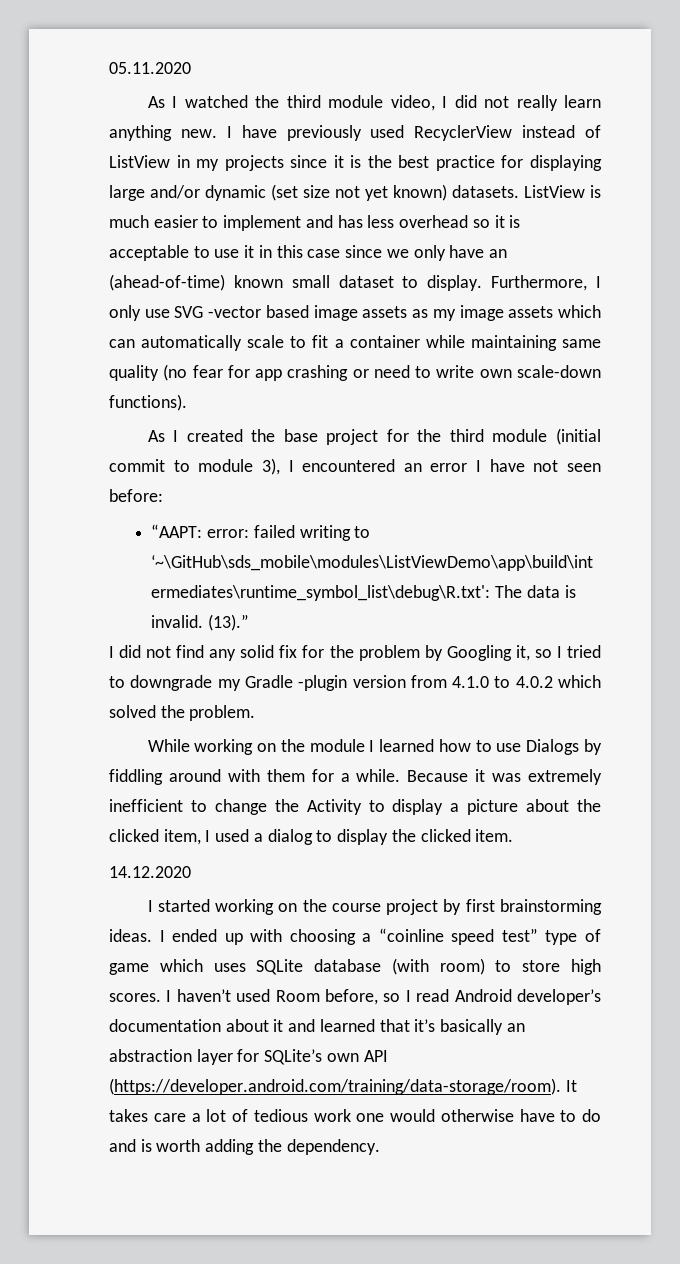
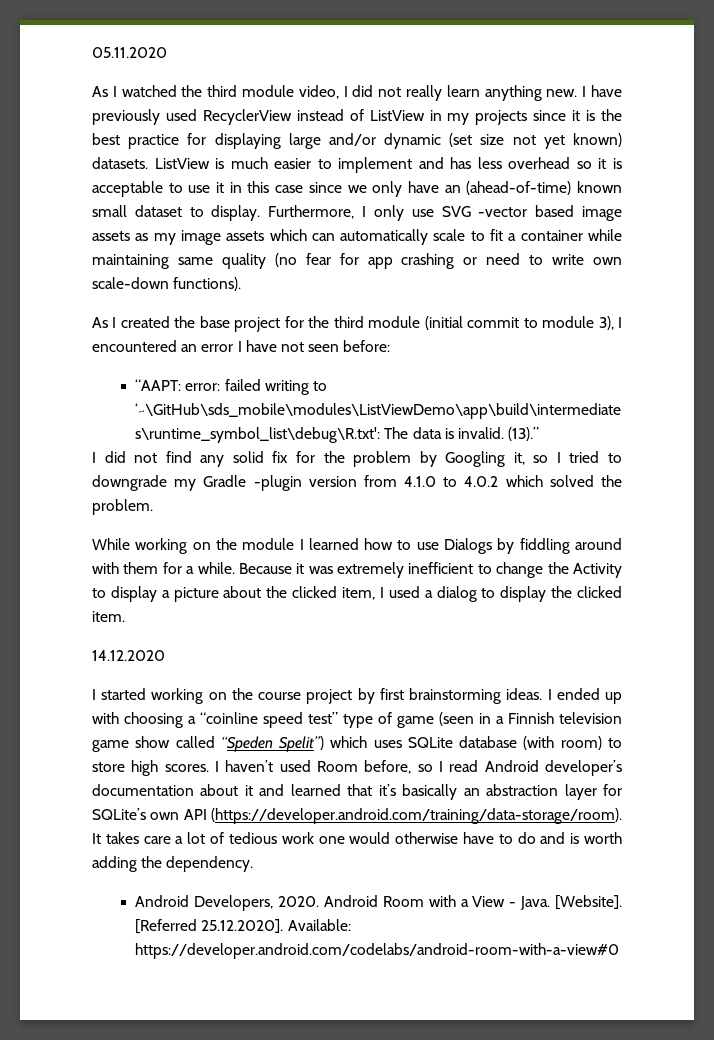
- I ended up with choosing a “coinline speed test” type of game which uses SQLite database (with room) to store high scores.
+ I ended up with choosing a “coinline speed test” type of game (seen in a Finnish television game show called “Speden Spelit”) which uses SQLite database (with room) to store high scores.
+ Android Developers, 2020. Android Room with a View - Java. [Website]. [Referred 25.12.2020]. Available: https://developer.android.com/codelabs/android-room-with-a-view#0

